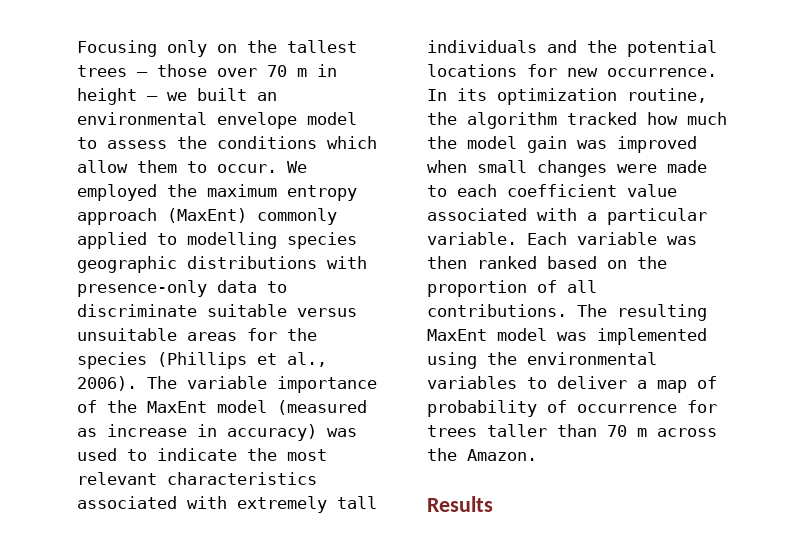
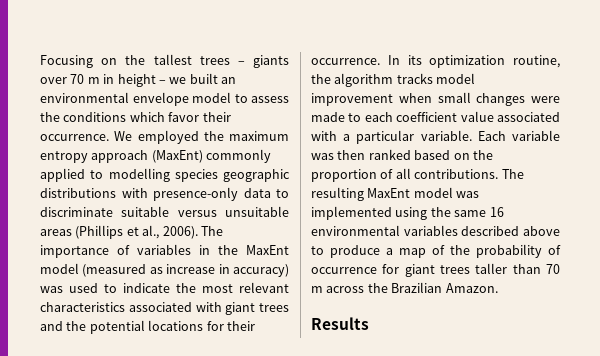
- Focusing only on the tallest trees – those over 70 m in height – we built an environmental envelope model to assess the conditions which allow them to occur.
+ Focusing on the tallest trees – giants over 70 m in height – we built an environmental envelope model to assess the conditions which favor their occurrence.
- We employed the maximum entropy approach (MaxEnt) commonly applied to modelling species geographic distributions with presence-only data to discriminate suitable versus unsuitable areas for the species (Phillips et al., 2006).
+ We employed the maximum entropy approach (MaxEnt) commonly applied to modelling species geographic distributions with presence-only data to discriminate suitable versus unsuitable areas (Phillips et al., 2006).
- The variable importance of the MaxEnt model (measured as increase in accuracy) was used to indicate the most relevant characteristics associated with extremely tall individuals and the potential locations for new occurrence.
+ The importance of variables in the MaxEnt model (measured as increase in accuracy) was used to indicate the most relevant characteristics associated with giant trees and the potential locations for their occurrence.
- In its optimization routine, the algorithm tracked how much the model gain was improved when small changes were made to each coefficient value associated with a particular variable.
+ In its optimization routine, the algorithm tracks model improvement when small changes were made to each coefficient value associated with a particular variable.
- The resulting MaxEnt model was implemented using the environmental variables to deliver a map of probability of occurrence for trees taller than 70 m across the Amazon.
+ The resulting MaxEnt model was implemented using the same 16 environmental variables described above to produce a map of the probability of occurrence for giant trees taller than 70 m across the Brazilian Amazon.

